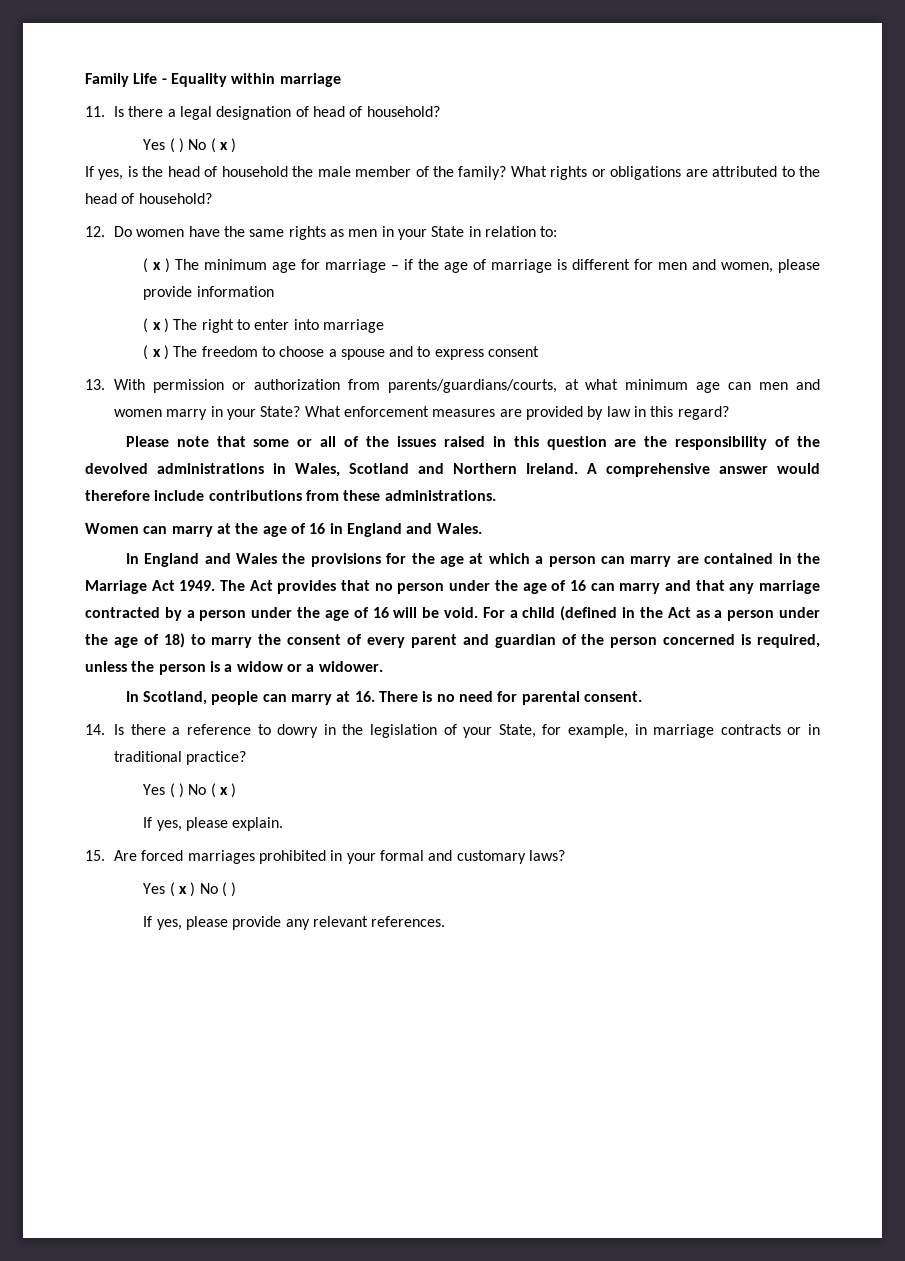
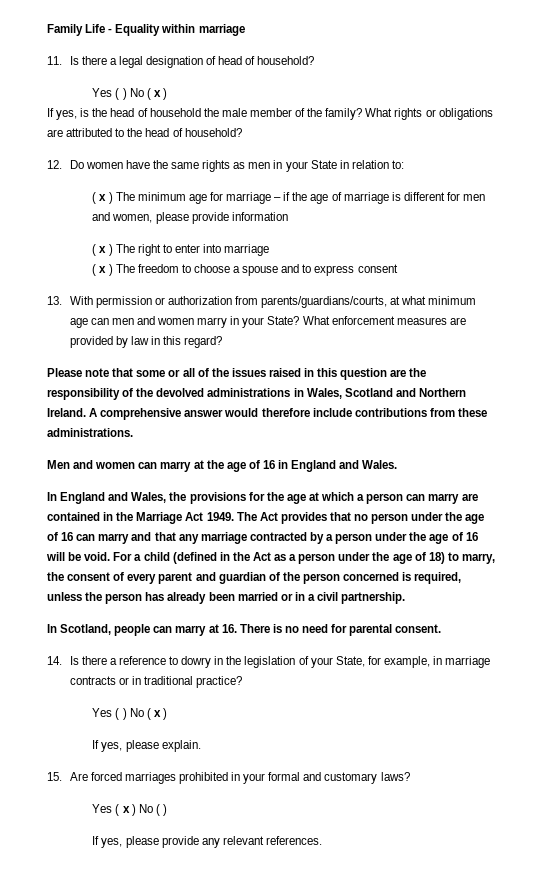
- Women can marry at the age of 16 in England and Wales.
+ Men and women can marry at the age of 16 in England and Wales.
- In England and Wales the provisions for the age at which a person can marry are contained in the Marriage Act 1949.
+ In England and Wales, the provisions for the age at which a person can marry are contained in the Marriage Act 1949.
- For a child (defined in the Act as a person under the age of 18) to marry the consent of every parent and guardian of the person concerned is required, unless the person is a widow or a widower.
+ For a child (defined in the Act as a person under the age of 18) to marry, the consent of every parent and guardian of the person concerned is required, unless the person has already been married or in a civil partnership.

